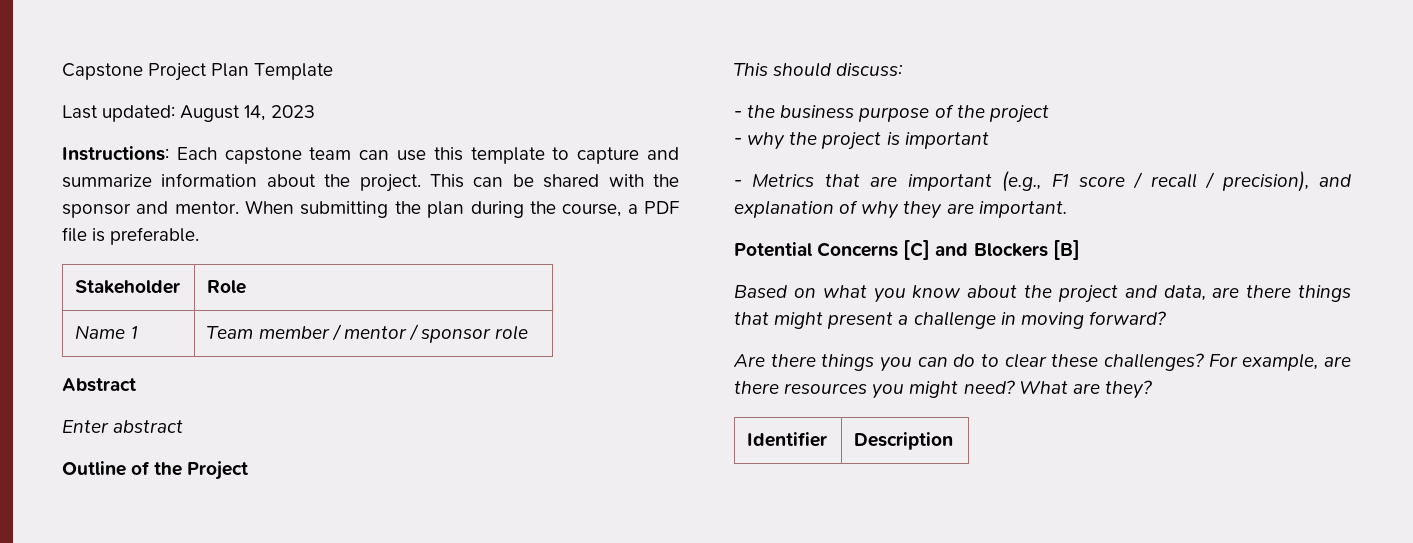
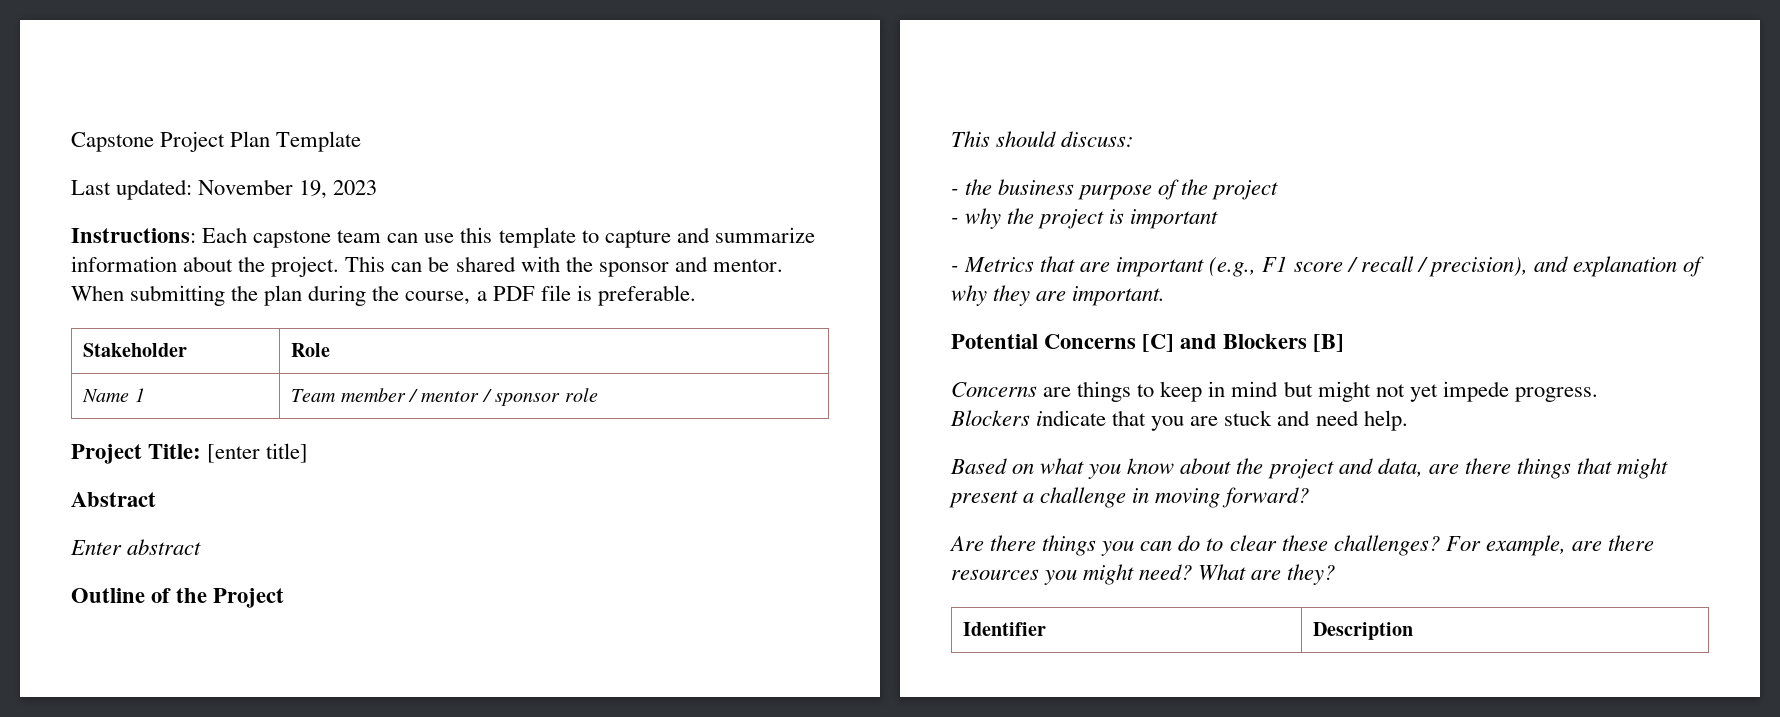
- Last updated: August 14, 2023
+ Last updated: November 19, 2023
+ Project Title: [enter title]
+ Concerns are things to keep in mind but might not yet impede progress.
+ Blockers indicate that you are stuck and need help.

